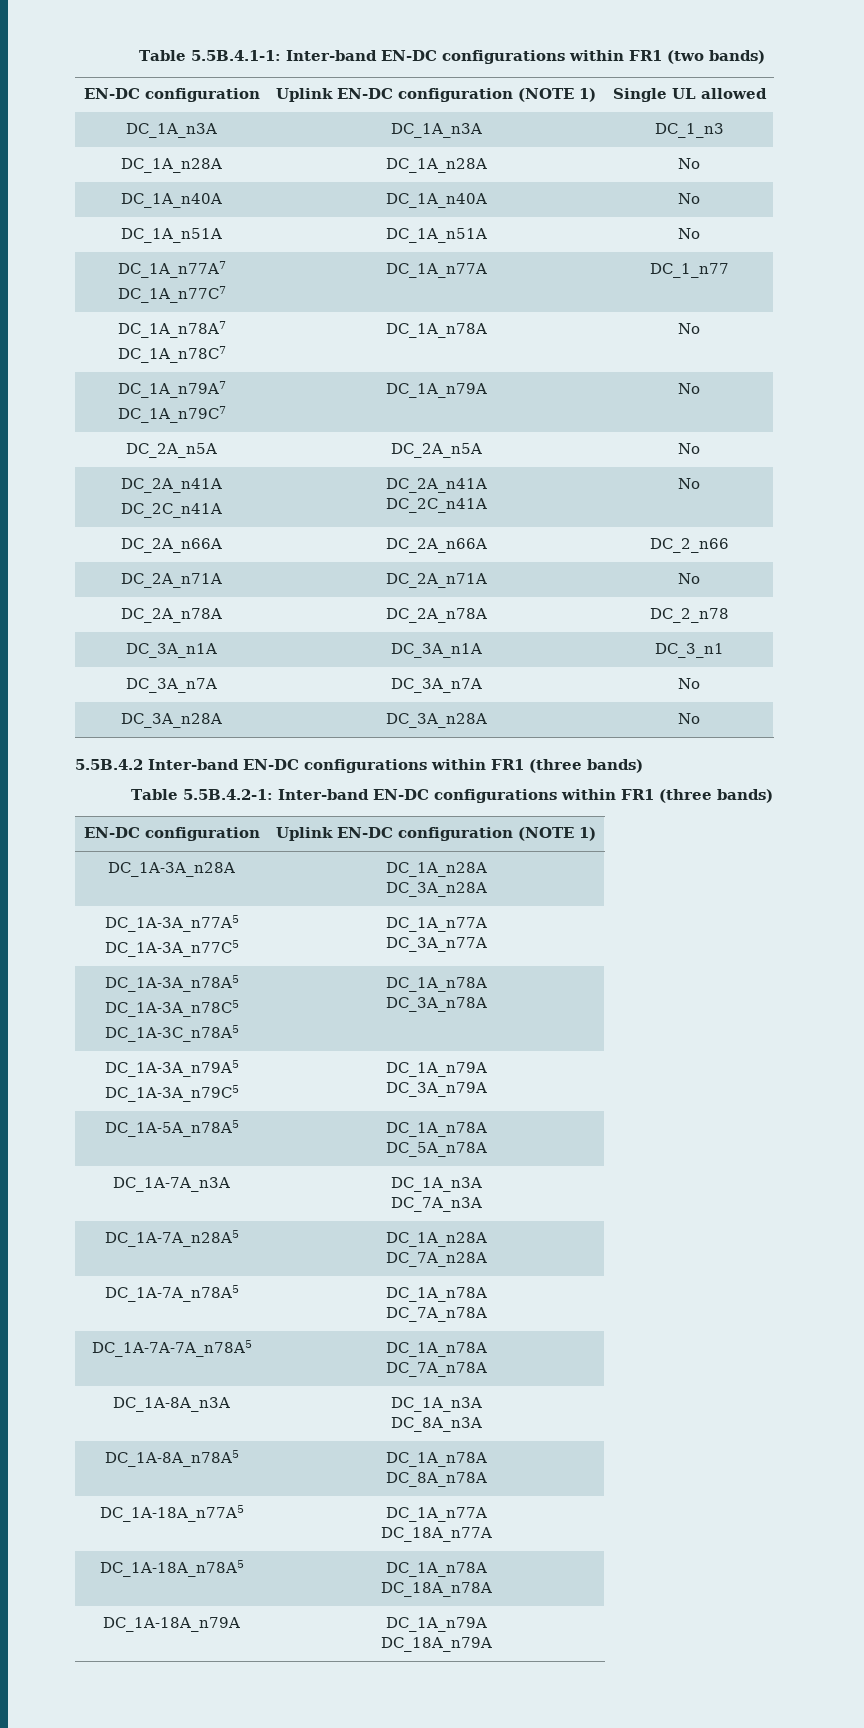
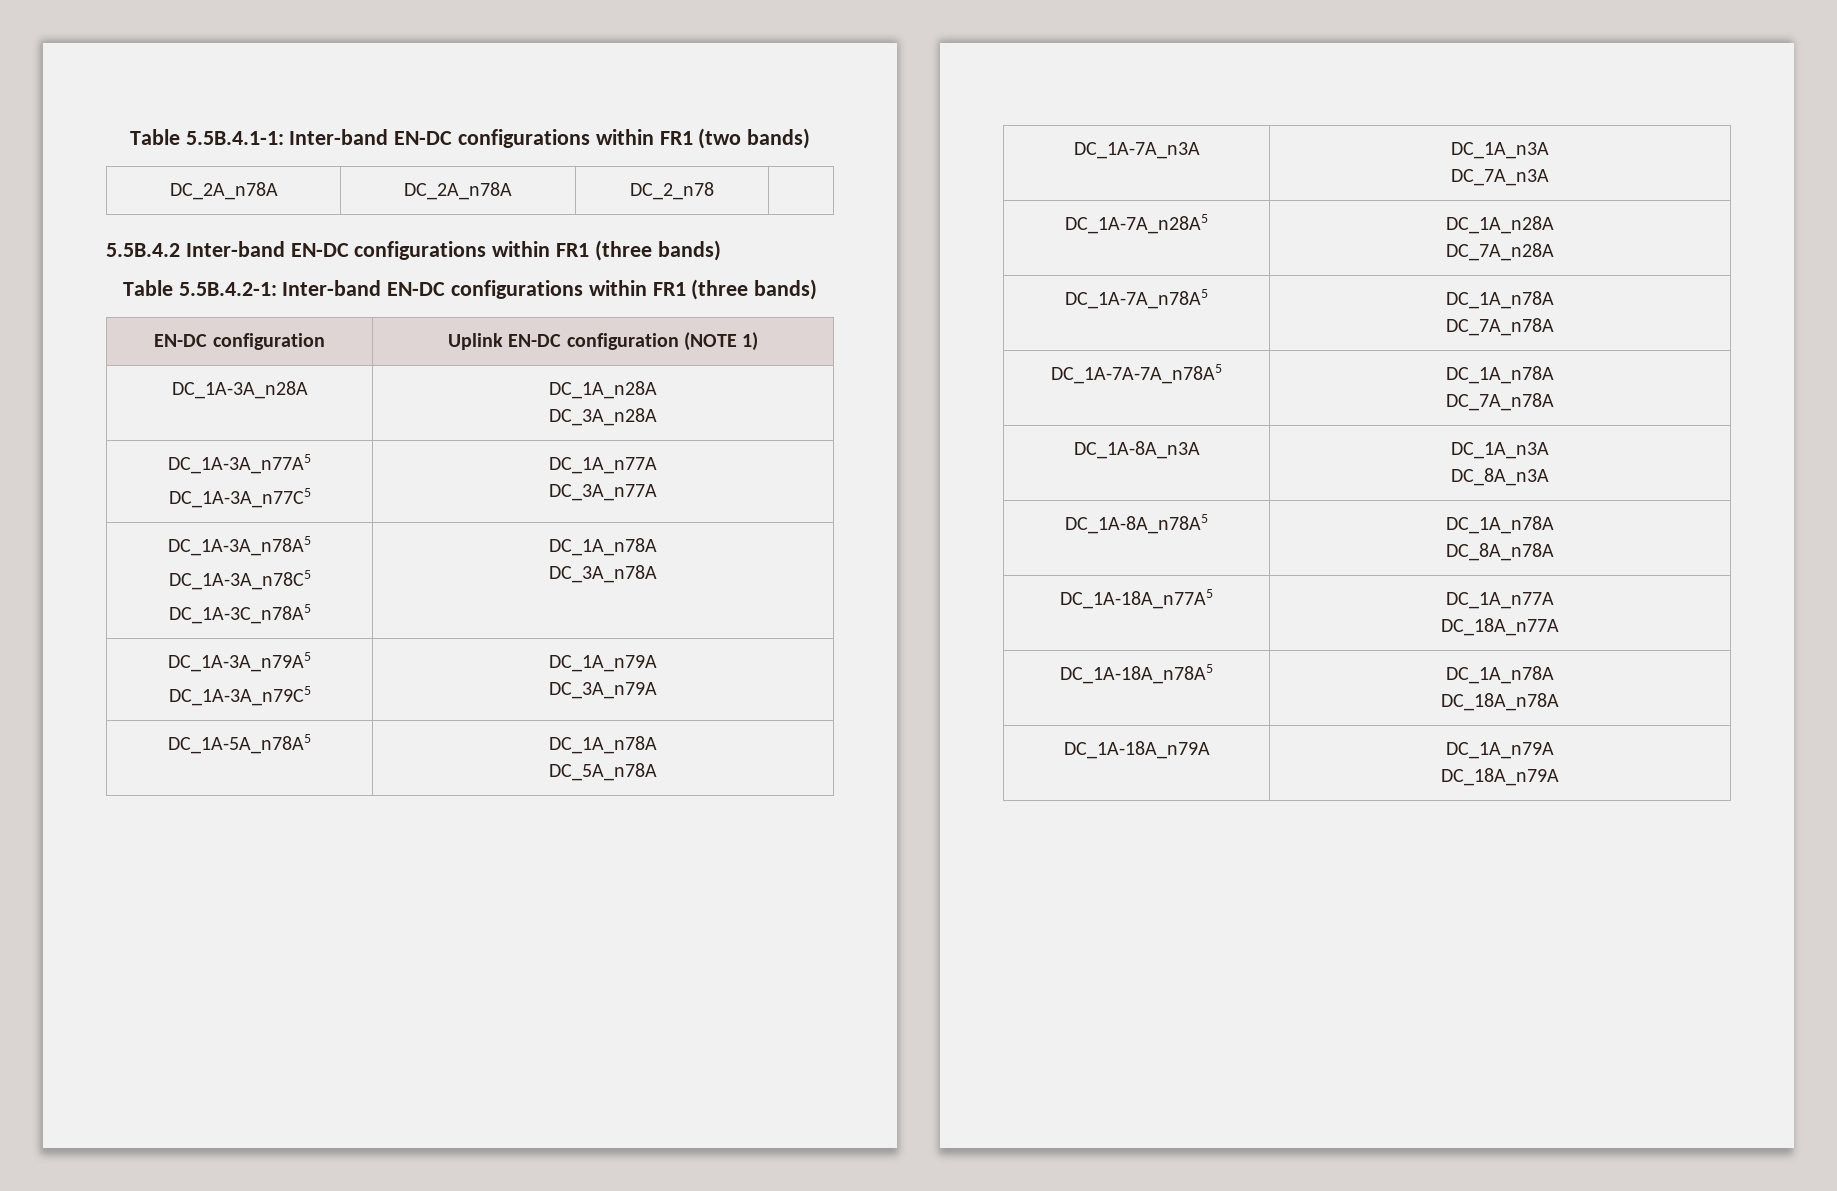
- EN-DC configuration | Uplink EN-DC configuration (NOTE 1) | Single UL allowed
- DC_1A_n3A | DC_1A_n3A | DC_1_n3
- DC_1A_n28A | DC_1A_n28A | No
- DC_1A_n40A | DC_1A_n40A | No
- DC_1A_n51A | DC_1A_n51A | No
- DC_1A_n77A7
- DC_1A_n77C7 | DC_1A_n77A | DC_1_n77
- DC_1A_n78A7
- DC_1A_n78C7 | DC_1A_n78A | No
- DC_1A_n79A7
- DC_1A_n79C7 | DC_1A_n79A | No
- DC_2A_n5A | DC_2A_n5A | No
- DC_2A_n41A
- DC_2C_n41A | DC_2A_n41A
- DC_2C_n41A | No
- DC_2A_n66A | DC_2A_n66A | DC_2_n66
- DC_2A_n71A | DC_2A_n71A | No
- DC_2A_n78A | DC_2A_n78A | DC_2_n78
- DC_3A_n1A | DC_3A_n1A | DC_3_n1
- DC_3A_n7A | DC_3A_n7A | No
- DC_3A_n28A | DC_3A_n28A | No
+ DC_2A_n78A | DC_2A_n78A | DC_2_n78 |

